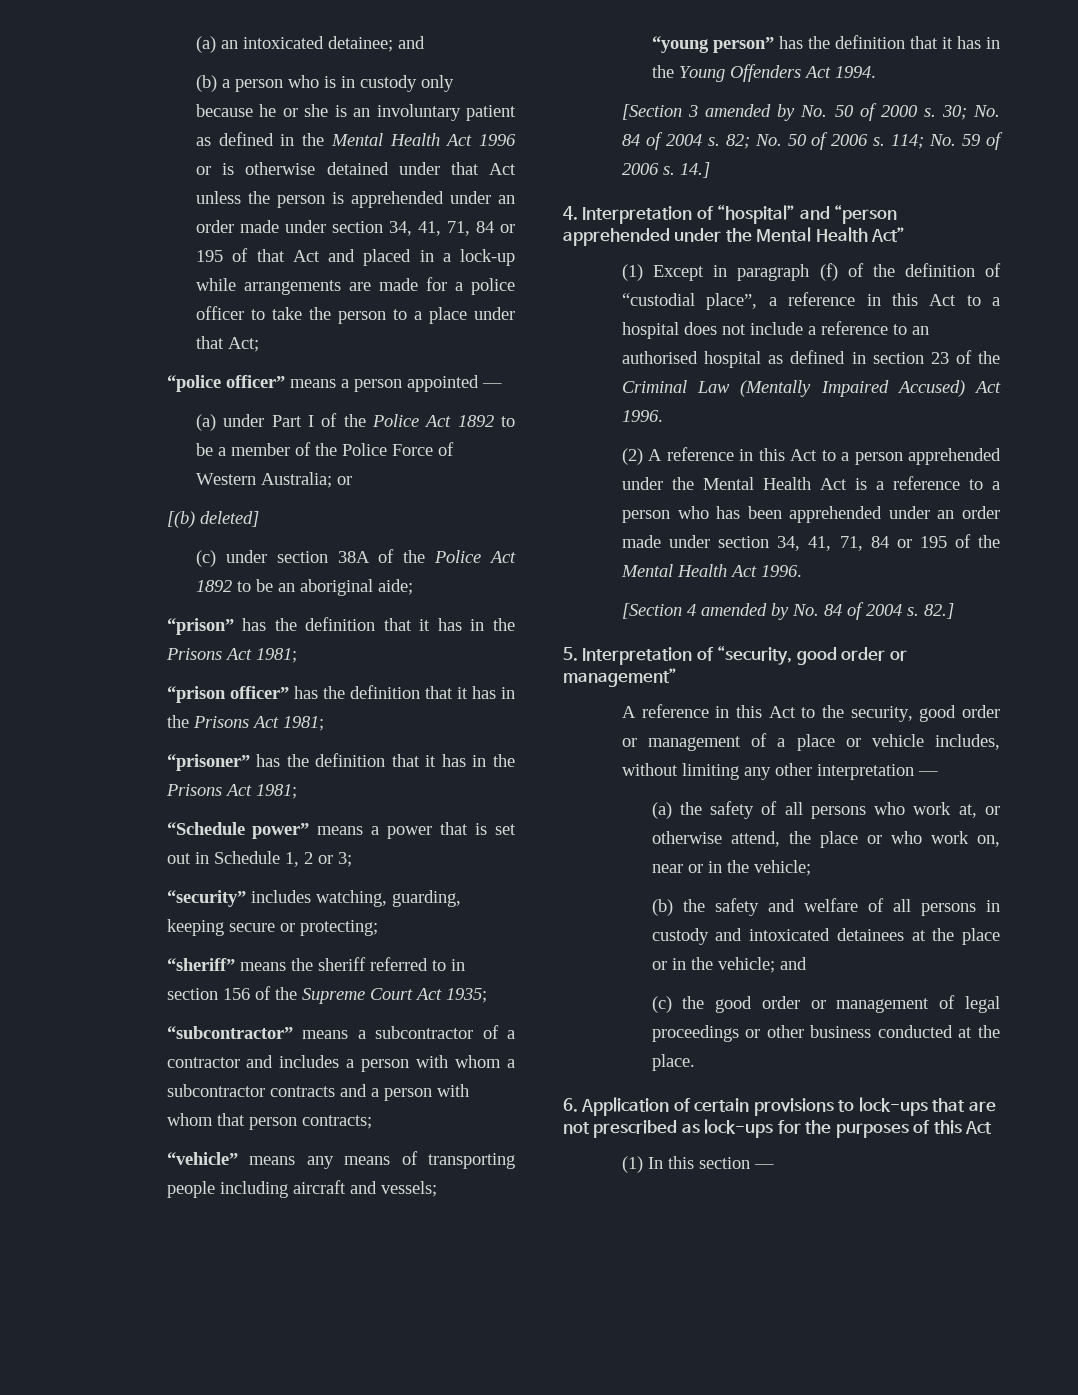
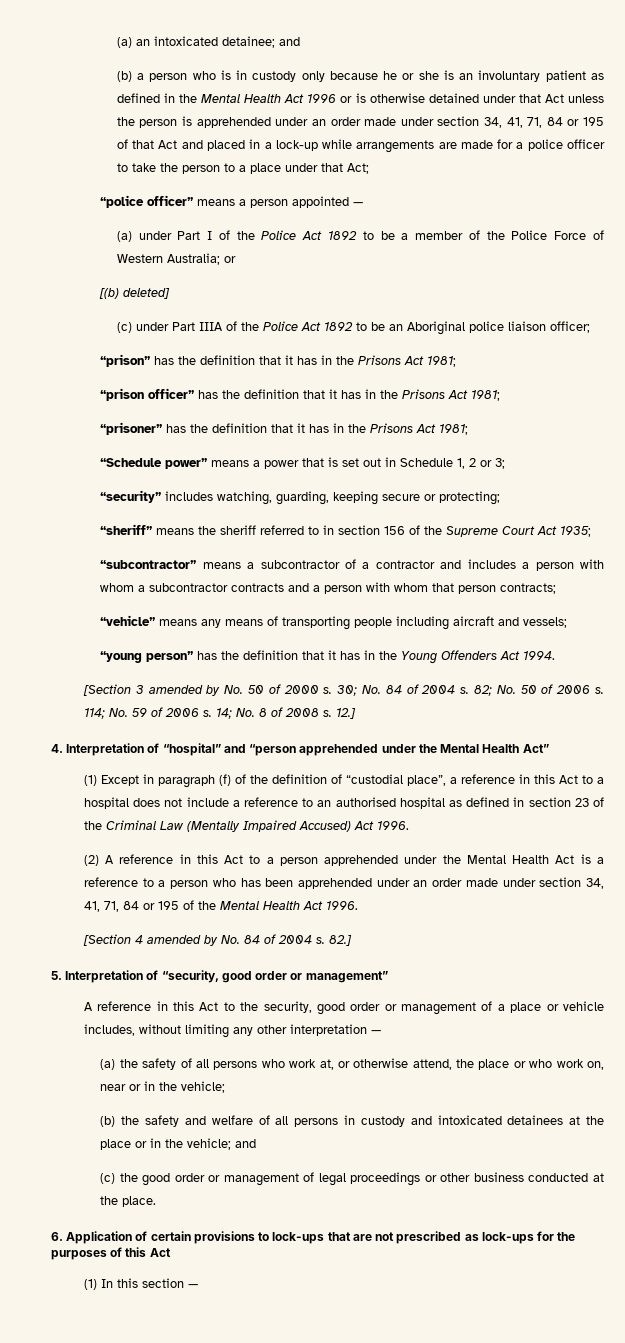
- (c) under section 38A of the Police Act 1892 to be an aboriginal aide;
+ (c) under Part IIIA of the Police Act 1892 to be an Aboriginal police liaison officer;
- 14.]
+ 14; No. 8 of 2008 s. 12.]

